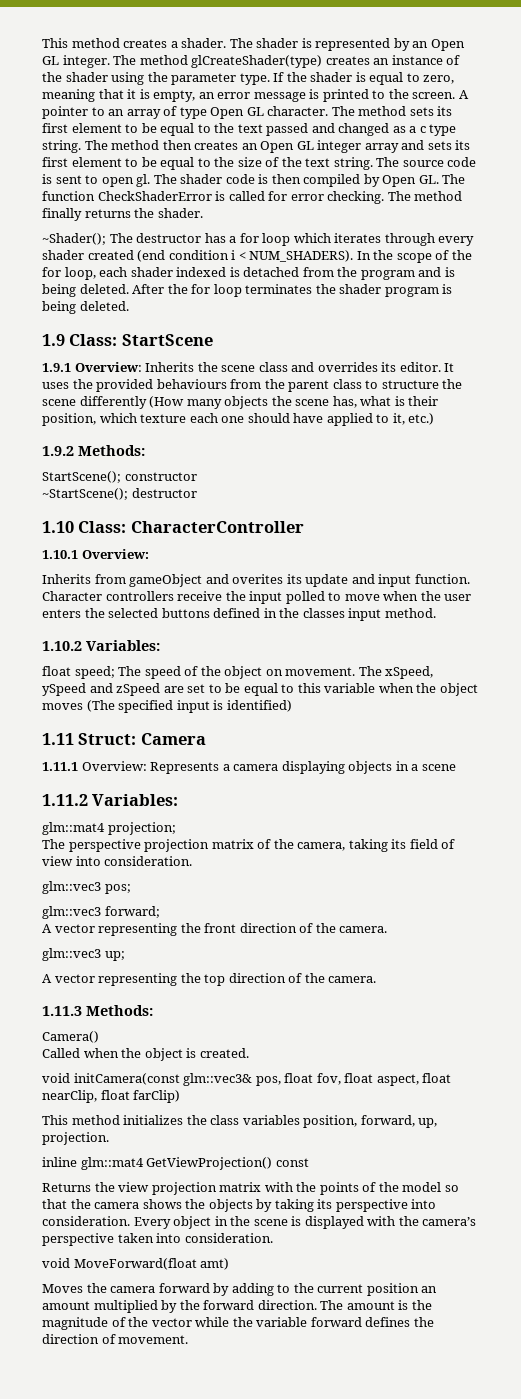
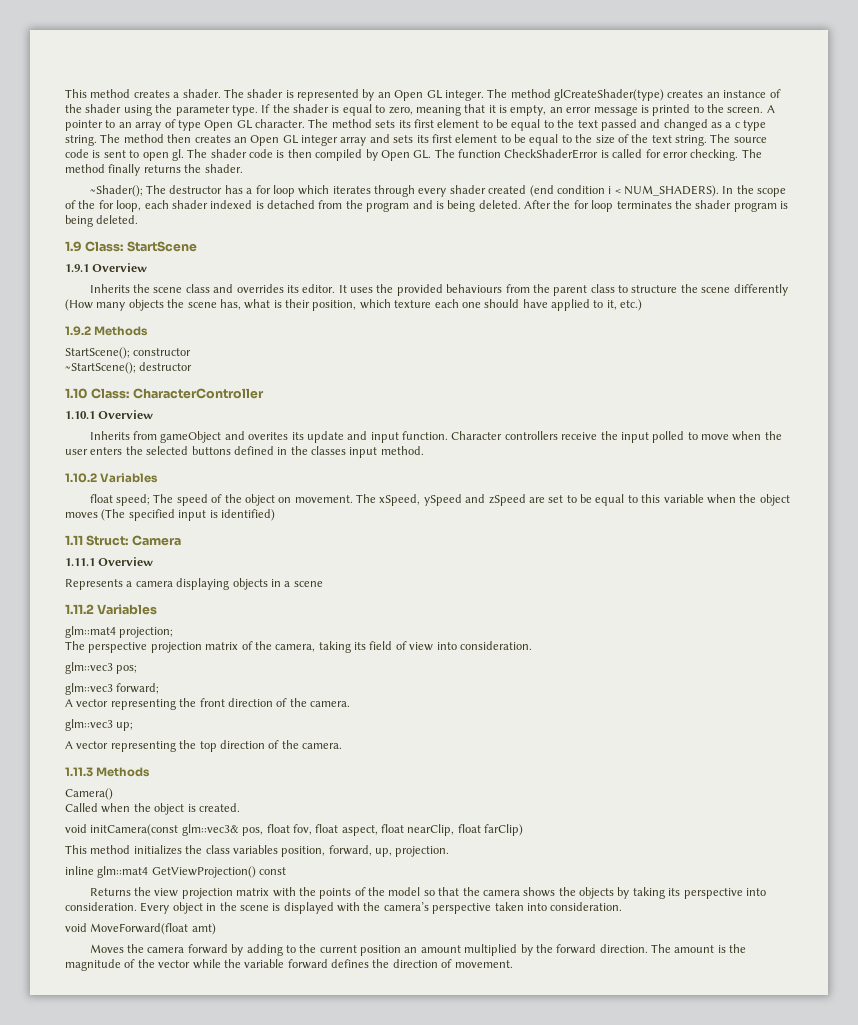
- 1.9.1 Overview: Inherits the scene class and overrides its editor.
+ 1.9.1 Overview
+ Inherits the scene class and overrides its editor.
- 1.9.2 Methods:
+ 1.9.2 Methods
- 1.10.1 Overview:
+ 1.10.1 Overview
- 1.10.2 Variables:
+ 1.10.2 Variables
- 1.11.1 Overview: Represents a camera displaying objects in a scene
+ 1.11.1 Overview
+ Represents a camera displaying objects in a scene
- 1.11.2 Variables:
+ 1.11.2 Variables
- 1.11.3 Methods:
+ 1.11.3 Methods

